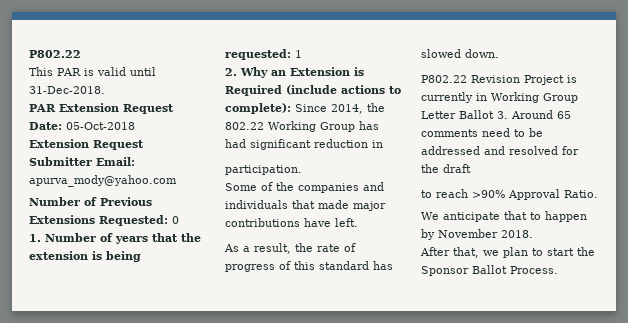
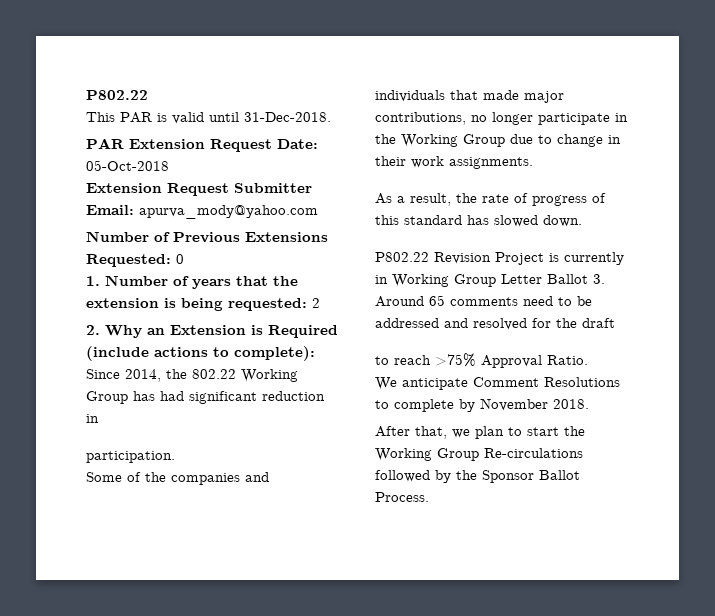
- 1. Number of years that the extension is being requested: 1
+ 1. Number of years that the extension is being requested: 2
- Some of the companies and individuals that made major contributions have left.
+ Some of the companies and individuals that made major contributions, no longer participate in the Working Group due to change in their work assignments.
- to reach >90% Approval Ratio.
+ to reach >75% Approval Ratio.
- We anticipate that to happen by November 2018.
+ We anticipate Comment Resolutions to complete by November 2018.
- After that, we plan to start the Sponsor Ballot Process.
+ After that, we plan to start the Working Group Re-circulations followed by the Sponsor Ballot Process.

